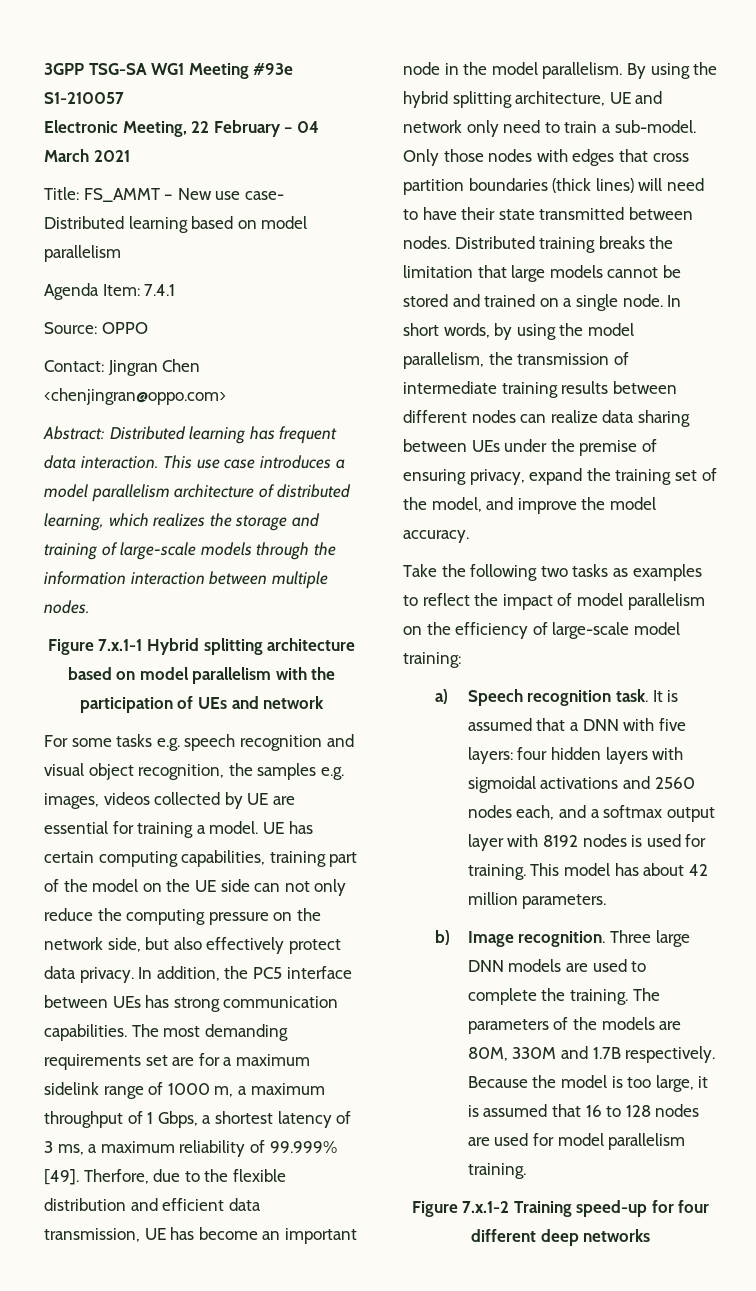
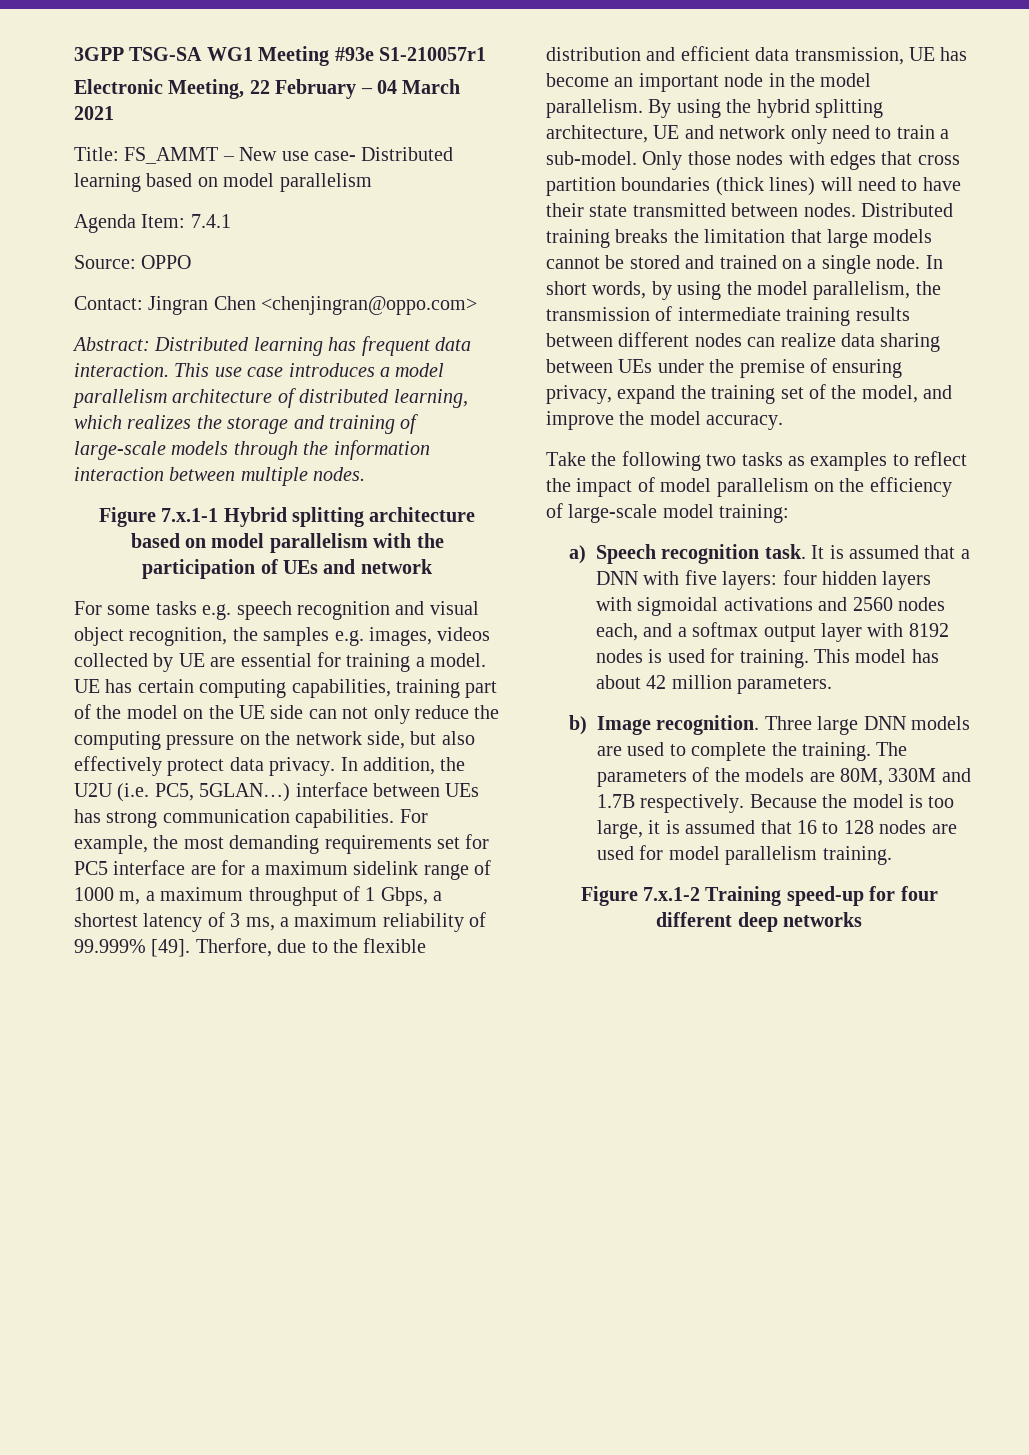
- 3GPP TSG-SA WG1 Meeting #93e S1-210057
+ 3GPP TSG-SA WG1 Meeting #93e S1-210057r1
- In addition, the PC5 interface between UEs has strong communication capabilities.
+ In addition, the U2U (i.e. PC5, 5GLAN…) interface between UEs has strong communication capabilities.
- The most demanding requirements set are for a maximum sidelink range of 1000 m, a maximum throughput of 1 Gbps, a shortest latency of 3 ms, a maximum reliability of 99.999% [49].
+ For example, the most demanding requirements set for PC5 interface are for a maximum sidelink range of 1000 m, a maximum throughput of 1 Gbps, a shortest latency of 3 ms, a maximum reliability of 99.999% [49].

